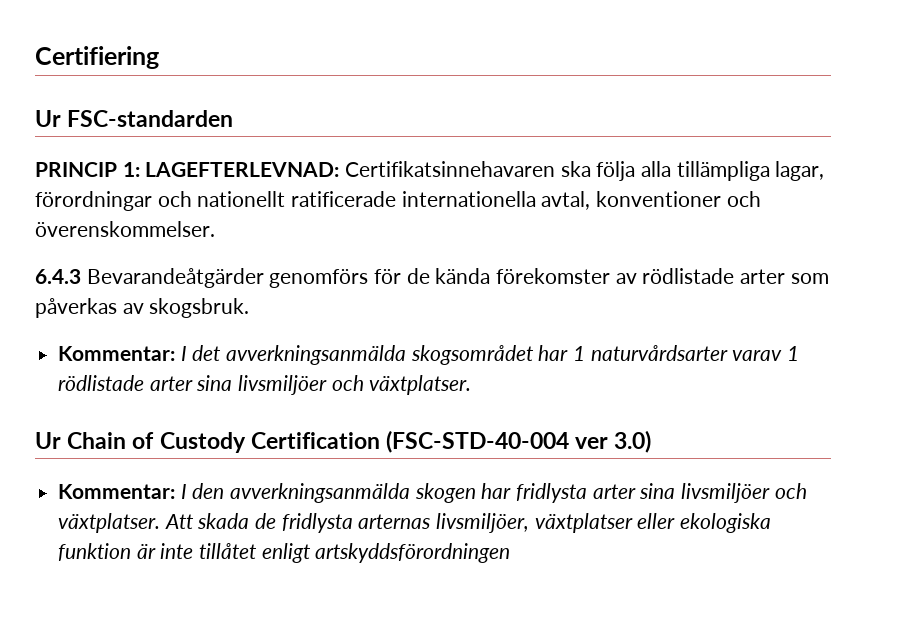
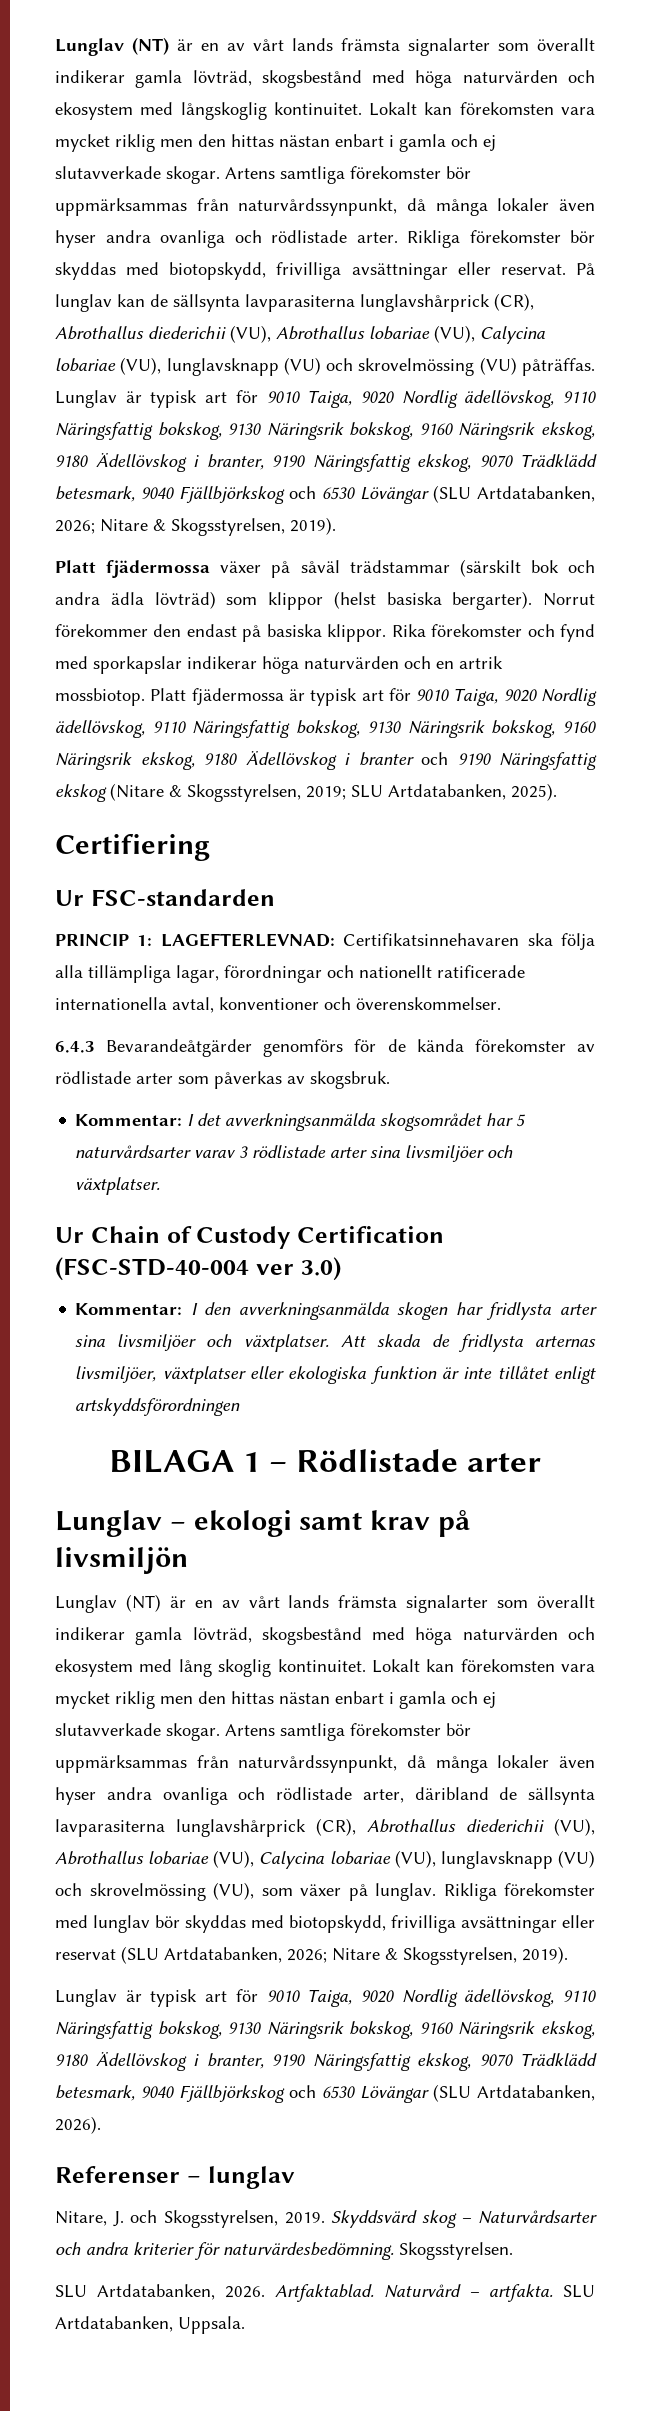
+ Lunglav (NT) är en av vårt lands främsta signalarter som överallt indikerar gamla lövträd, skogsbestånd med höga naturvärden och ekosystem med långskoglig kontinuitet. Lokalt kan förekomsten vara mycket riklig men den hittas nästan enbart i gamla och ej slutavverkade skogar. Artens samtliga förekomster bör uppmärksammas från naturvårdssynpunkt, då många lokaler även hyser andra ovanliga och rödlistade arter. Rikliga förekomster bör skyddas med biotopskydd, frivilliga avsättningar eller reservat. På lunglav kan de sällsynta lavparasiterna lunglavshårprick (CR), Abrothallus diederichii (VU), Abrothallus lobariae (VU), Calycina lobariae (VU), lunglavsknapp (VU) och skrovelmössing (VU) påträffas. Lunglav är typisk art för 9010 Taiga, 9020 Nordlig ädellövskog, 9110 Näringsfattig bokskog, 9130 Näringsrik bokskog, 9160 Näringsrik ekskog, 9180 Ädellövskog i branter, 9190 Näringsfattig ekskog, 9070 Trädklädd betesmark, 9040 Fjällbjörkskog och 6530 Lövängar (SLU Artdatabanken, 2026; Nitare & Skogsstyrelsen, 2019).
+ Platt fjädermossa växer på såväl trädstammar (särskilt bok och andra ädla lövträd) som klippor (helst basiska bergarter). Norrut förekommer den endast på basiska klippor. Rika förekomster och fynd med sporkapslar indikerar höga naturvärden och en artrik mossbiotop. Platt fjädermossa är typisk art för 9010 Taiga, 9020 Nordlig ädellövskog, 9110 Näringsfattig bokskog, 9130 Näringsrik bokskog, 9160 Näringsrik ekskog, 9180 Ädellövskog i branter och 9190 Näringsfattig ekskog (Nitare & Skogsstyrelsen, 2019; SLU Artdatabanken, 2025).
- Kommentar: I det avverkningsanmälda skogsområdet har 1 naturvårdsarter varav 1 rödlistade arter sina livsmiljöer och växtplatser.
+ Kommentar: I det avverkningsanmälda skogsområdet har 5 naturvårdsarter varav 3 rödlistade arter sina livsmiljöer och växtplatser.
+ BILAGA 1 – Rödlistade arter
+ Lunglav – ekologi samt krav på livsmiljön
+ Lunglav (NT) är en av vårt lands främsta signalarter som överallt indikerar gamla lövträd, skogsbestånd med höga naturvärden och ekosystem med lång skoglig kontinuitet. Lokalt kan förekomsten vara mycket riklig men den hittas nästan enbart i gamla och ej slutavverkade skogar. Artens samtliga förekomster bör uppmärksammas från naturvårdssynpunkt, då många lokaler även hyser andra ovanliga och rödlistade arter, däribland de sällsynta lavparasiterna lunglavshårprick (CR), Abrothallus diederichii (VU), Abrothallus lobariae (VU), Calycina lobariae (VU), lunglavsknapp (VU) och skrovelmössing (VU), som växer på lunglav. Rikliga förekomster med lunglav bör skyddas med biotopskydd, frivilliga avsättningar eller reservat (SLU Artdatabanken, 2026; Nitare & Skogsstyrelsen, 2019).
+ Lunglav är typisk art för 9010 Taiga, 9020 Nordlig ädellövskog, 9110 Näringsfattig bokskog, 9130 Näringsrik bokskog, 9160 Näringsrik ekskog, 9180 Ädellövskog i branter, 9190 Näringsfattig ekskog, 9070 Trädklädd betesmark, 9040 Fjällbjörkskog och 6530 Lövängar (SLU Artdatabanken, 2026).
+ Referenser – lunglav
+ Nitare, J. och Skogsstyrelsen, 2019. Skyddsvärd skog – Naturvårdsarter och andra kriterier för naturvärdesbedömning. Skogsstyrelsen.
+ SLU Artdatabanken, 2026. Artfaktablad. Naturvård – artfakta. SLU Artdatabanken, Uppsala.

